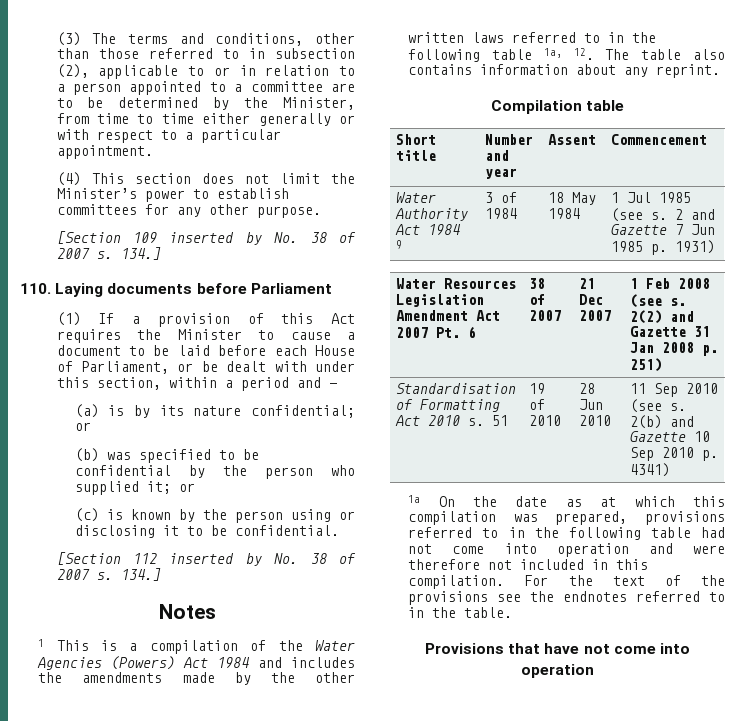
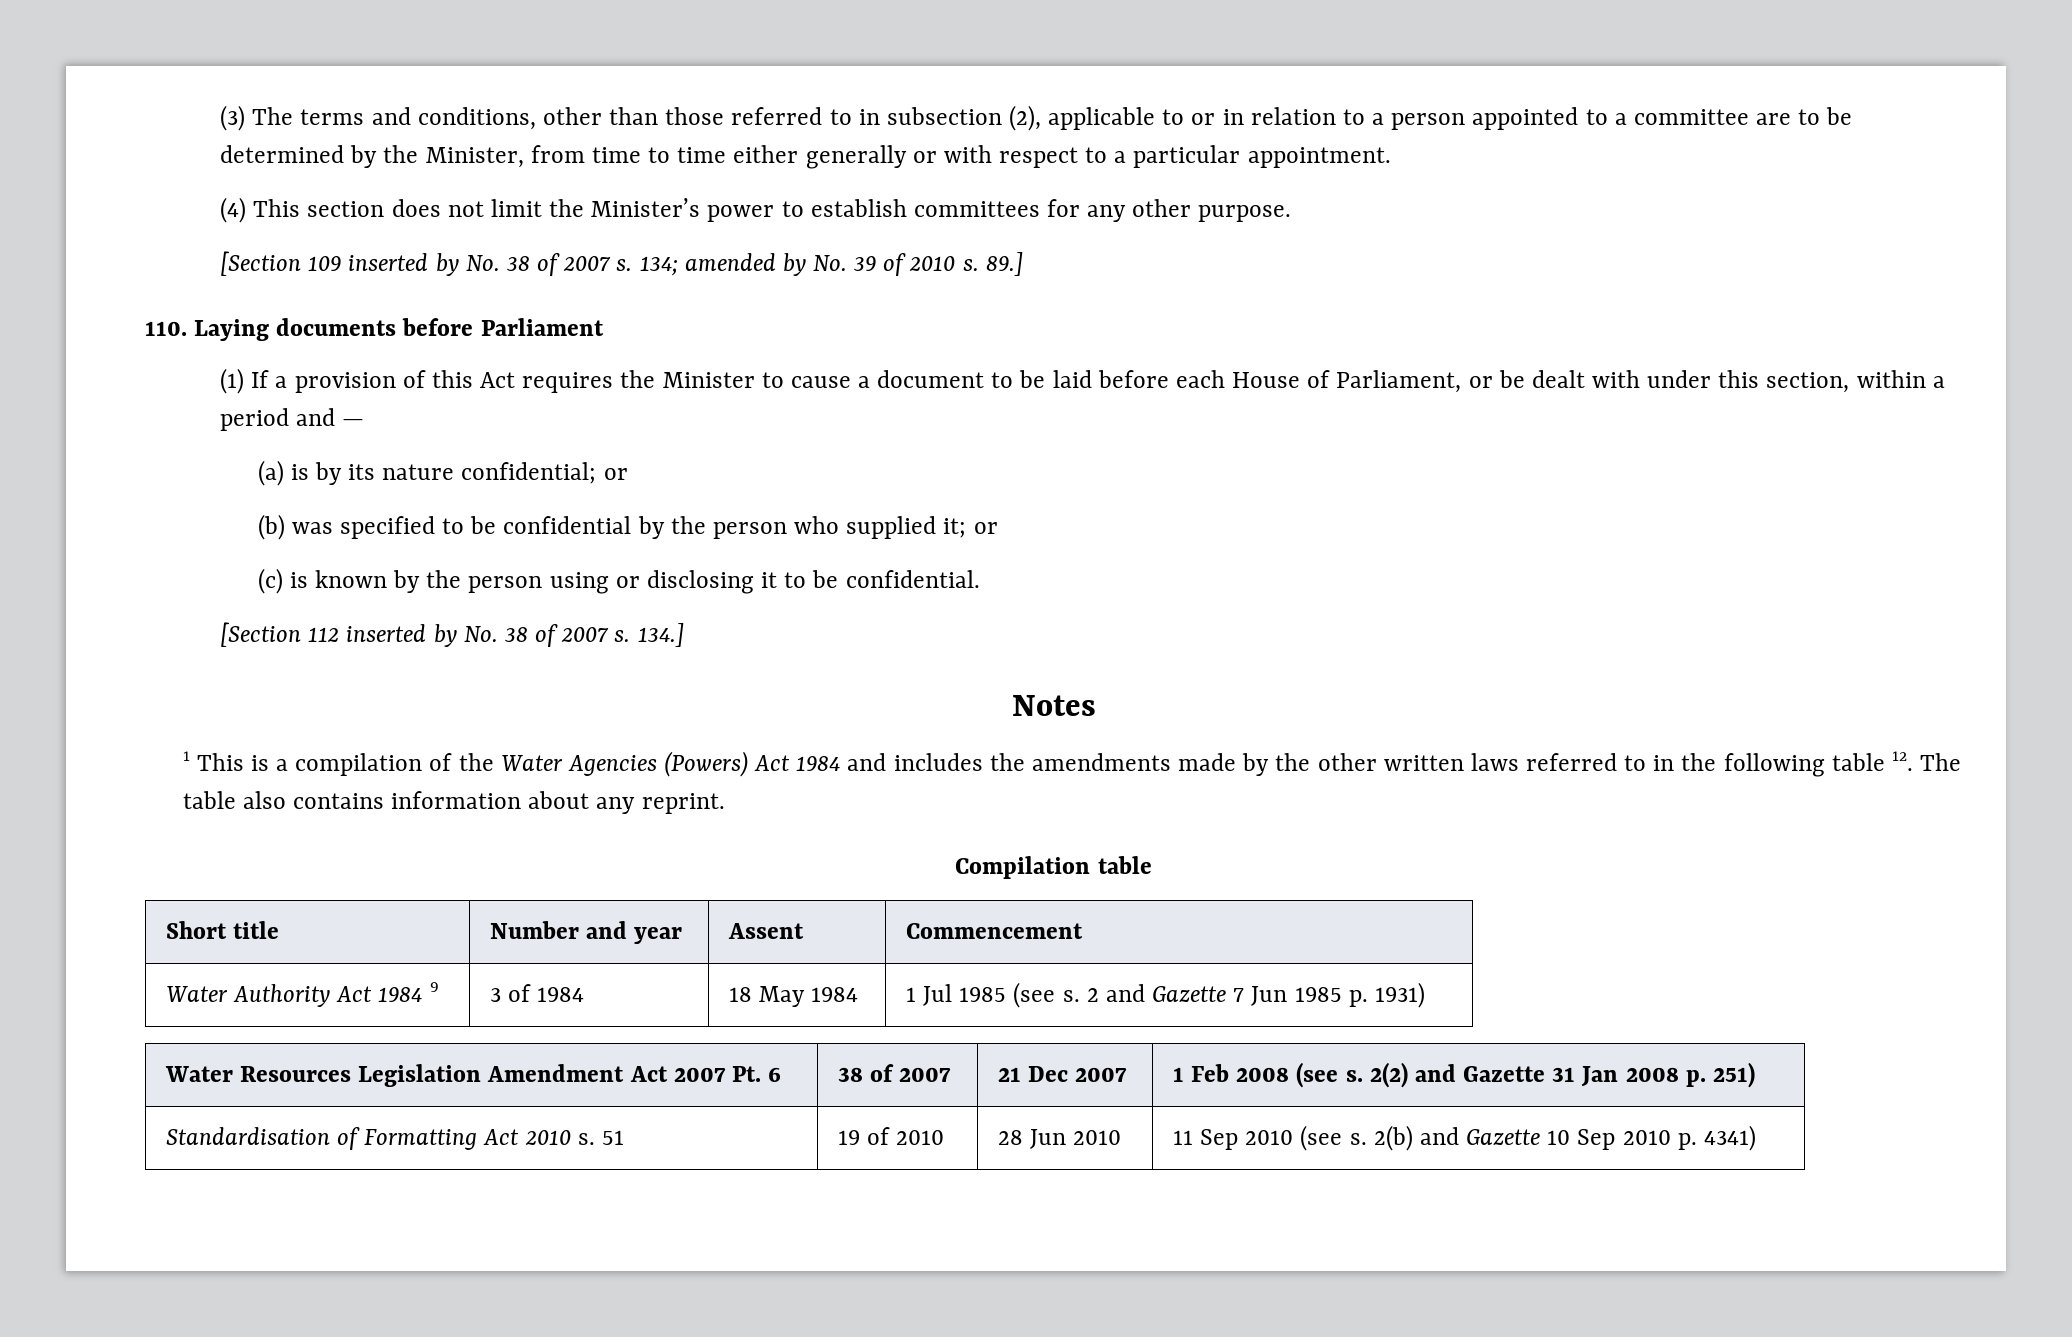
- [Section 109 inserted by No. 38 of 2007 s. 134.]
+ [Section 109 inserted by No. 38 of 2007 s. 134; amended by No. 39 of 2010 s. 89.]
- 1 This is a compilation of the Water Agencies (Powers) Act 1984 and includes the amendments made by the other written laws referred to in the following table 1a, 12. The table also contains information about any reprint.
+ 1 This is a compilation of the Water Agencies (Powers) Act 1984 and includes the amendments made by the other written laws referred to in the following table 12. The table also contains information about any reprint.
- 1a On the date as at which this compilation was prepared, provisions referred to in the following table had not come into operation and were therefore not included in this compilation. For the text of the provisions see the endnotes referred to in the table.
- Provisions that have not come into operation

